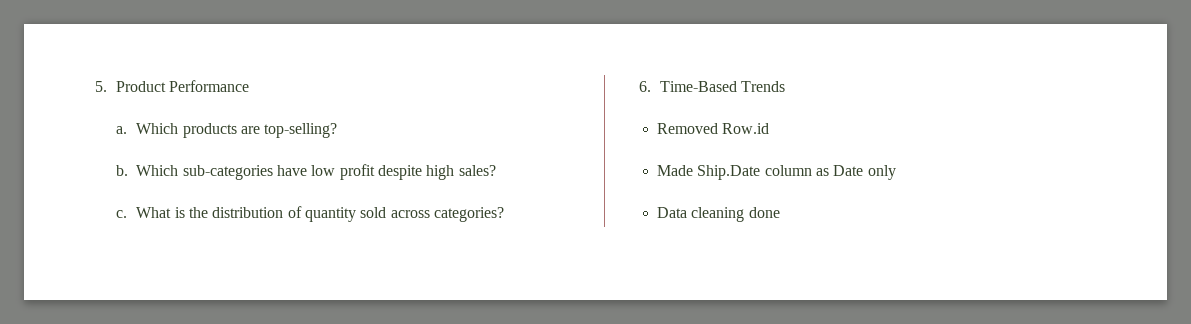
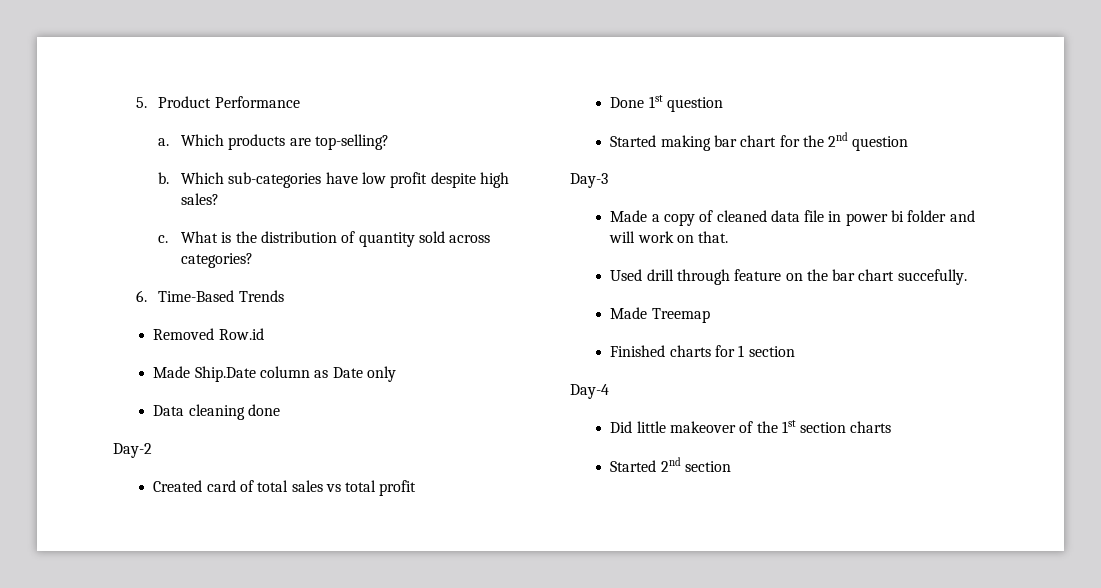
+ Day-2
+ Created card of total sales vs total profit
+ Done 1st question
+ Started making bar chart for the 2nd question
+ Day-3
+ Made a copy of cleaned data file in power bi folder and will work on that.
+ Used drill through feature on the bar chart succefully.
+ Made Treemap
+ Finished charts for 1 section
+ Day-4
+ Did little makeover of the 1st section charts
+ Started 2nd section

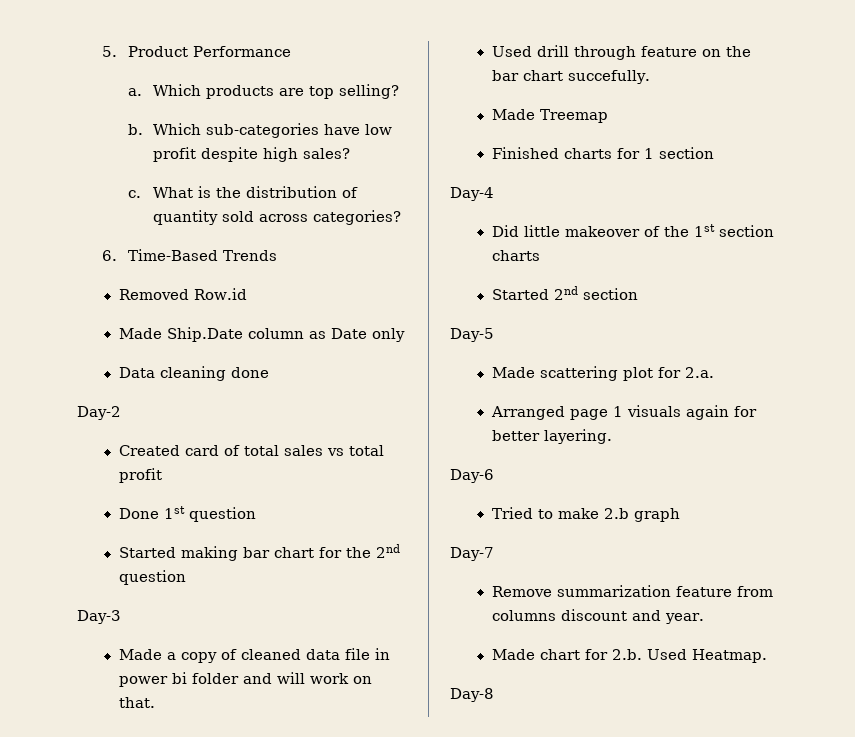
- Which products are top-selling?
+ Which products are top selling?
+ Day-5
+ Made scattering plot for 2.a.
+ Arranged page 1 visuals again for better layering.
+ Day-6
+ Tried to make 2.b graph
+ Day-7
+ Remove summarization feature from columns discount and year.
+ Made chart for 2.b. Used Heatmap.
+ Day-8

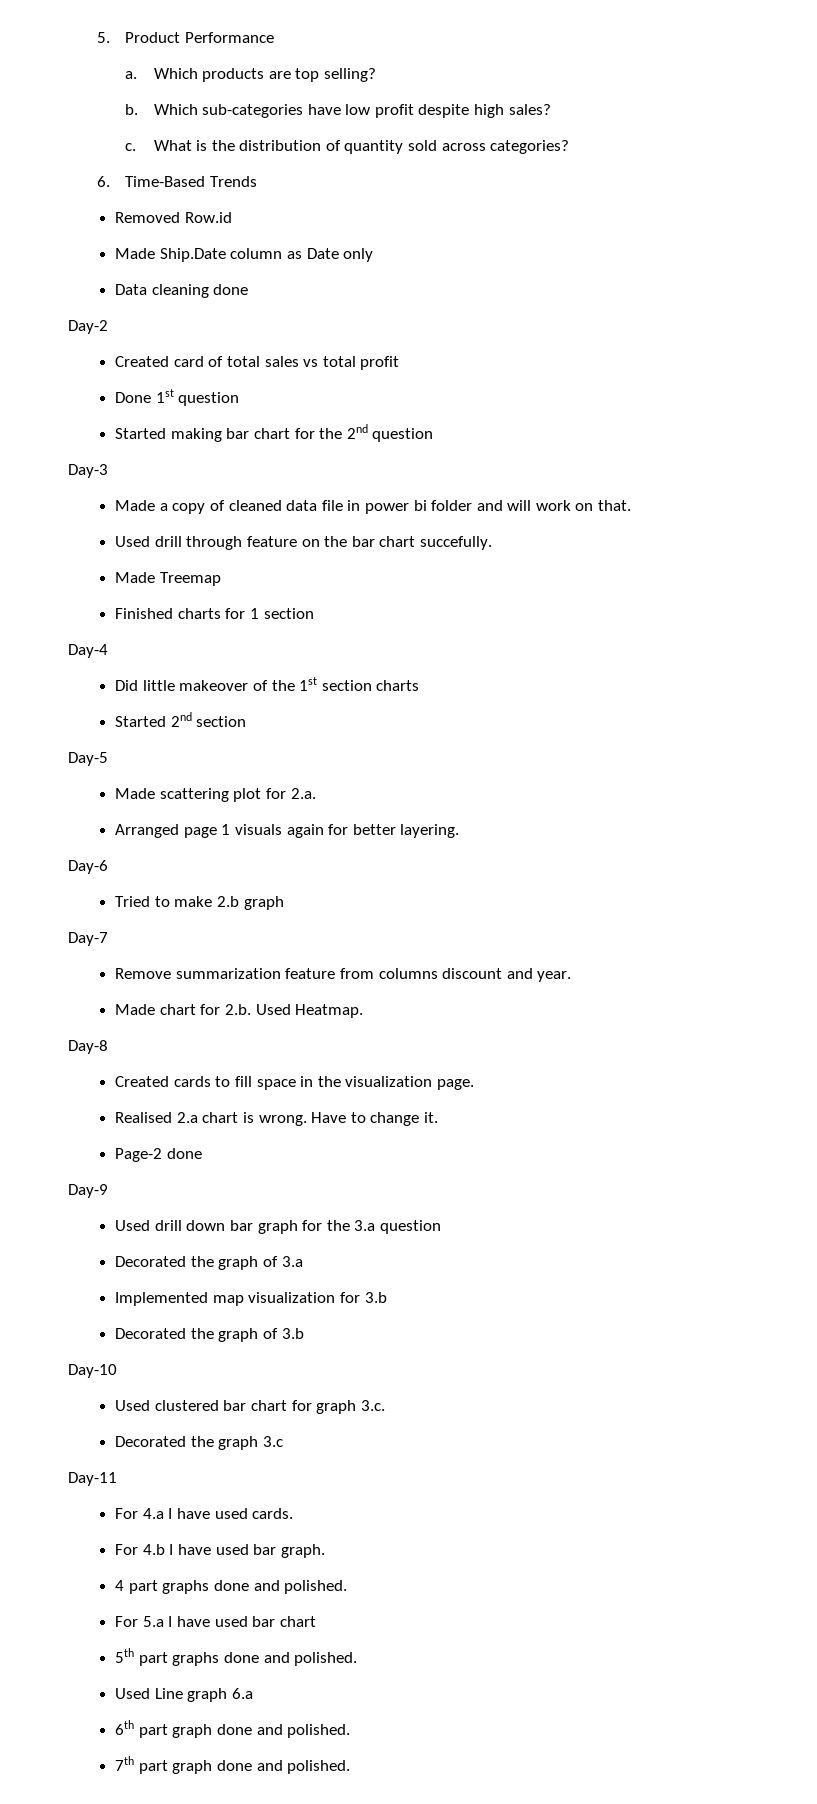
+ Created cards to fill space in the visualization page.
+ Realised 2.a chart is wrong. Have to change it.
+ Page-2 done
+ Day-9
+ Used drill down bar graph for the 3.a question
+ Decorated the graph of 3.a
+ Implemented map visualization for 3.b
+ Decorated the graph of 3.b
+ Day-10
+ Used clustered bar chart for graph 3.c.
+ Decorated the graph 3.c
+ Day-11
+ For 4.a I have used cards.
+ For 4.b I have used bar graph.
+ 4 part graphs done and polished.
+ For 5.a I have used bar chart
+ 5th part graphs done and polished.
+ Used Line graph 6.a
+ 6th part graph done and polished.
+ 7th part graph done and polished.

